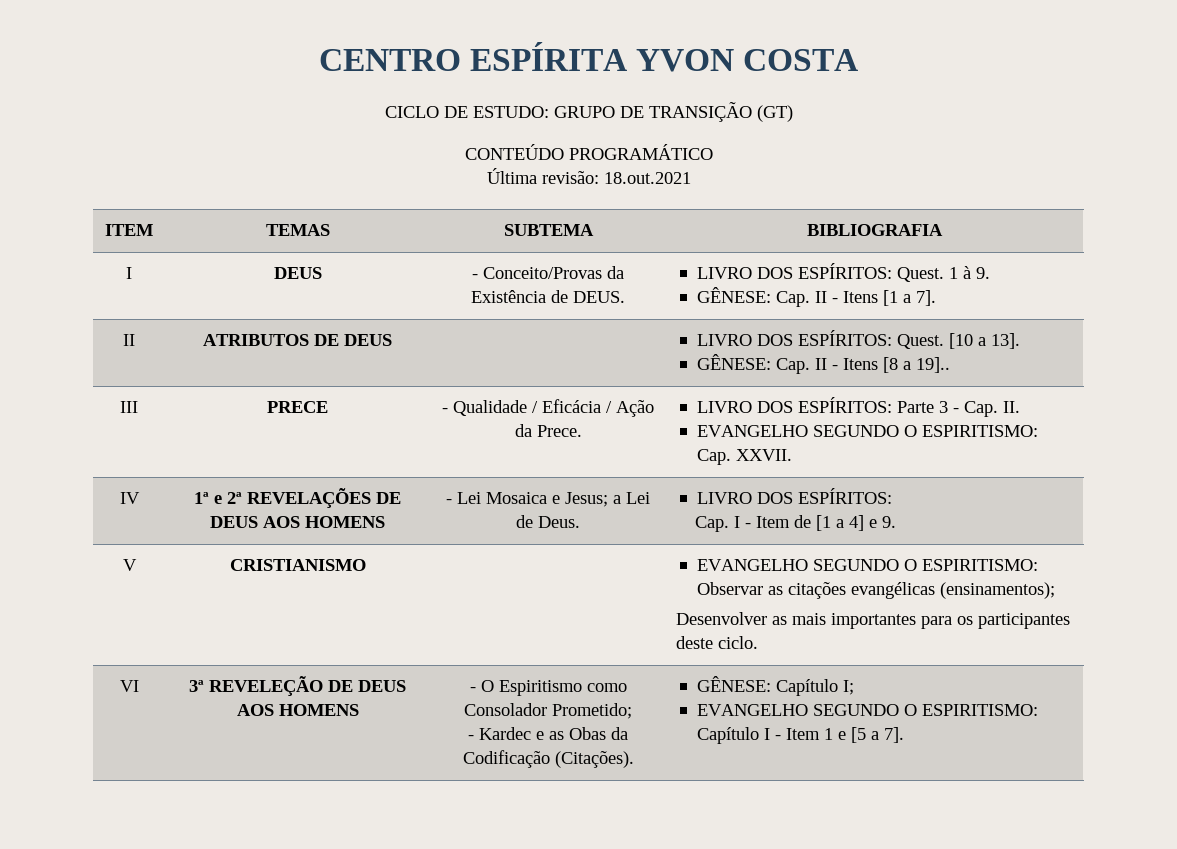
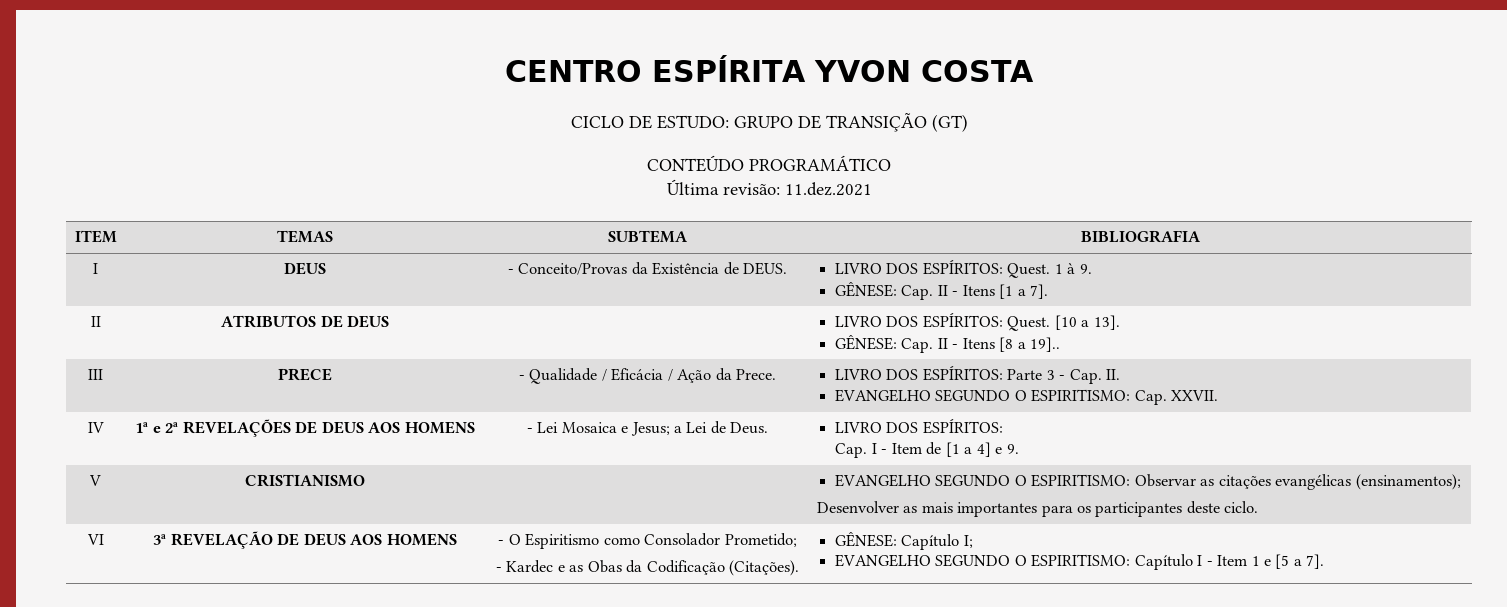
- Última revisão: 18.out.2021
+ Última revisão: 11.dez.2021
- VI | 3ª REVELEÇÃO DE DEUS AOS HOMENS | - O Espiritismo como Consolador Prometido;
+ VI | 3ª REVELAÇÃO DE DEUS AOS HOMENS | - O Espiritismo como Consolador Prometido;

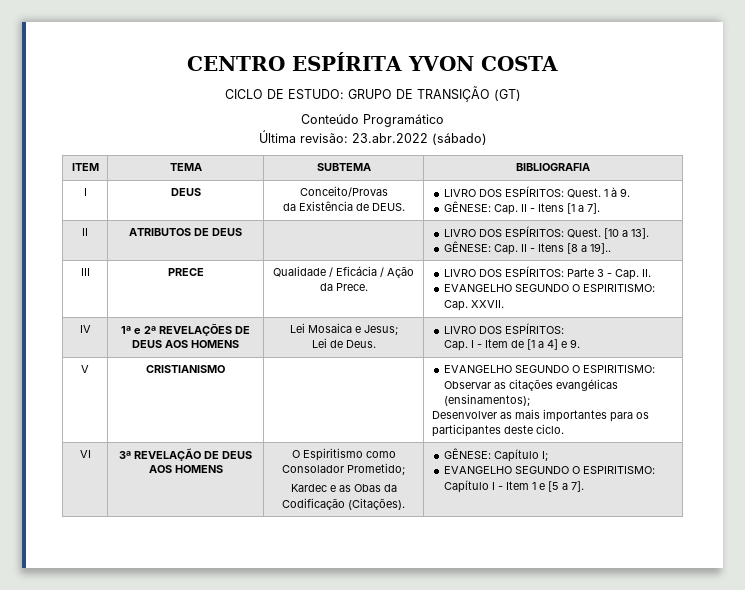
- CONTEÚDO PROGRAMÁTICO
+ Conteúdo Programático
- Última revisão: 11.dez.2021
+ Última revisão: 23.abr.2022 (sábado)
- ITEM | TEMAS | SUBTEMA | BIBLIOGRAFIA
+ ITEM | TEMA | SUBTEMA | BIBLIOGRAFIA
- I | DEUS | - Conceito/Provas da Existência de DEUS. | LIVRO DOS ESPÍRITOS: Quest. 1 à 9.
+ I | DEUS | Conceito/Provas
+ da Existência de DEUS. | LIVRO DOS ESPÍRITOS: Quest. 1 à 9.
- III | PRECE | - Qualidade / Eficácia / Ação da Prece. | LIVRO DOS ESPÍRITOS: Parte 3 - Cap. II.
+ III | PRECE | Qualidade / Eficácia / Ação da Prece. | LIVRO DOS ESPÍRITOS: Parte 3 - Cap. II.
- IV | 1ª e 2ª REVELAÇÕES DE DEUS AOS HOMENS | - Lei Mosaica e Jesus; a Lei de Deus. | LIVRO DOS ESPÍRITOS:
+ IV | 1ª e 2ª REVELAÇÕES DE DEUS AOS HOMENS | Lei Mosaica e Jesus;
+ Lei de Deus. | LIVRO DOS ESPÍRITOS:
- VI | 3ª REVELAÇÃO DE DEUS AOS HOMENS | - O Espiritismo como Consolador Prometido;
- - Kardec e as Obas da Codificação (Citações). | GÊNESE: Capítulo I;
+ VI | 3ª REVELAÇÃO DE DEUS AOS HOMENS | O Espiritismo como Consolador Prometido;
+ Kardec e as Obas da Codificação (Citações). | GÊNESE: Capítulo I;

